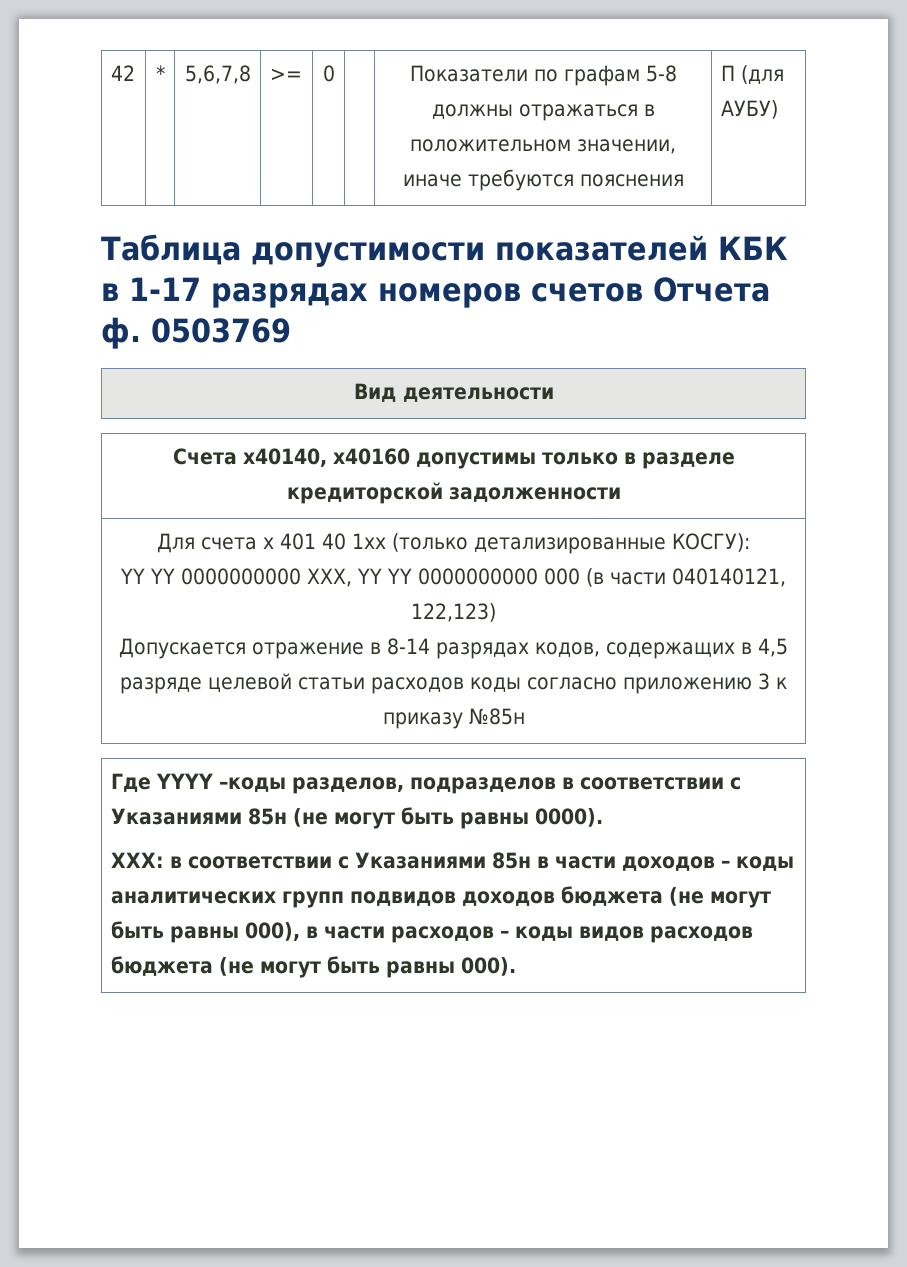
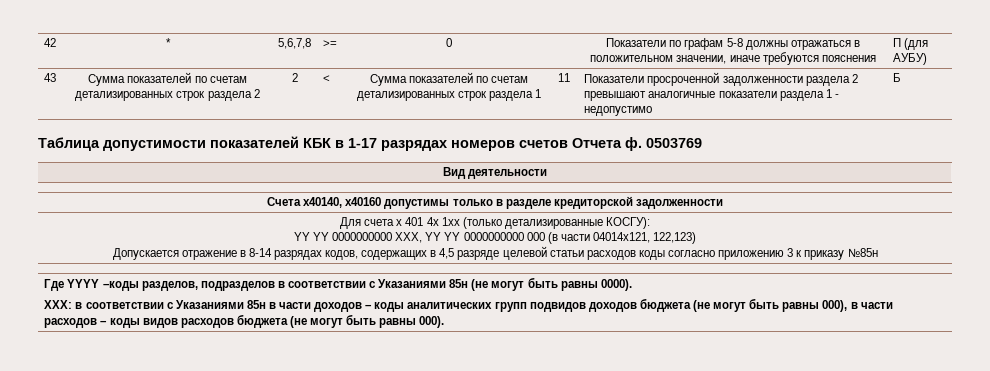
+ 43 | Сумма показателей по счетам детализированных строк раздела 2 | 2 | < | Сумма показателей по счетам детализированных строк раздела 1 | 11 | Показатели просроченной задолженности раздела 2 превышают аналогичные показатели раздела 1 - недопустимо | Б
- Для счета х 401 40 1хх (только детализированные КОСГУ):
+ Для счета х 401 4х 1хх (только детализированные КОСГУ):
- YY YY 0000000000 ХХХ, YY YY 0000000000 000 (в части 040140121, 122,123)
+ YY YY 0000000000 ХХХ, YY YY 0000000000 000 (в части 04014х121, 122,123)

